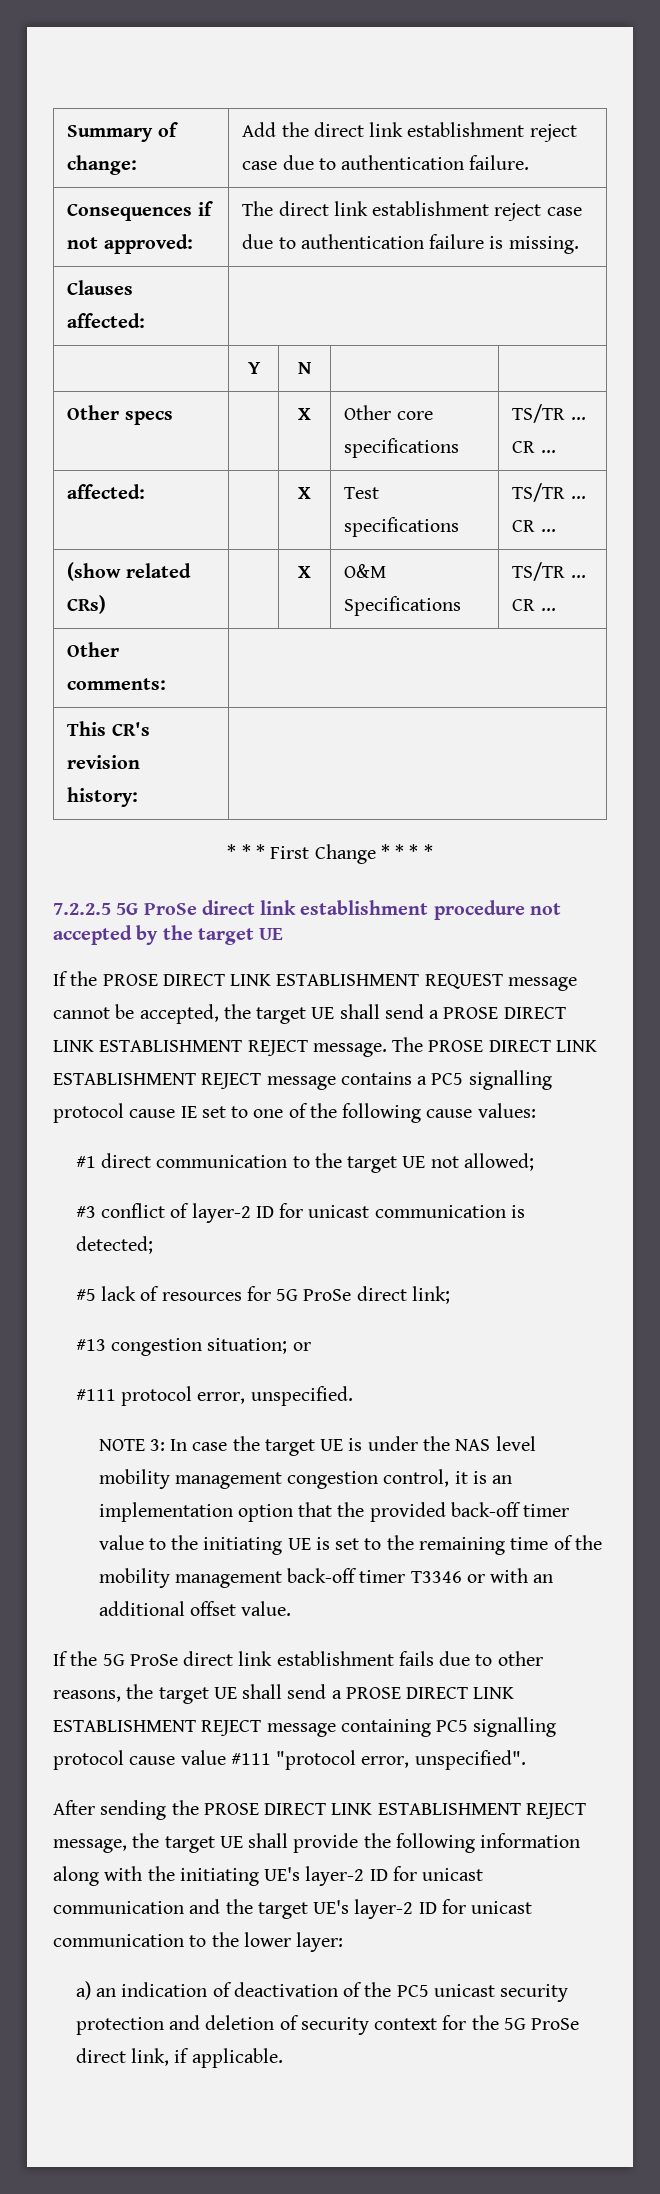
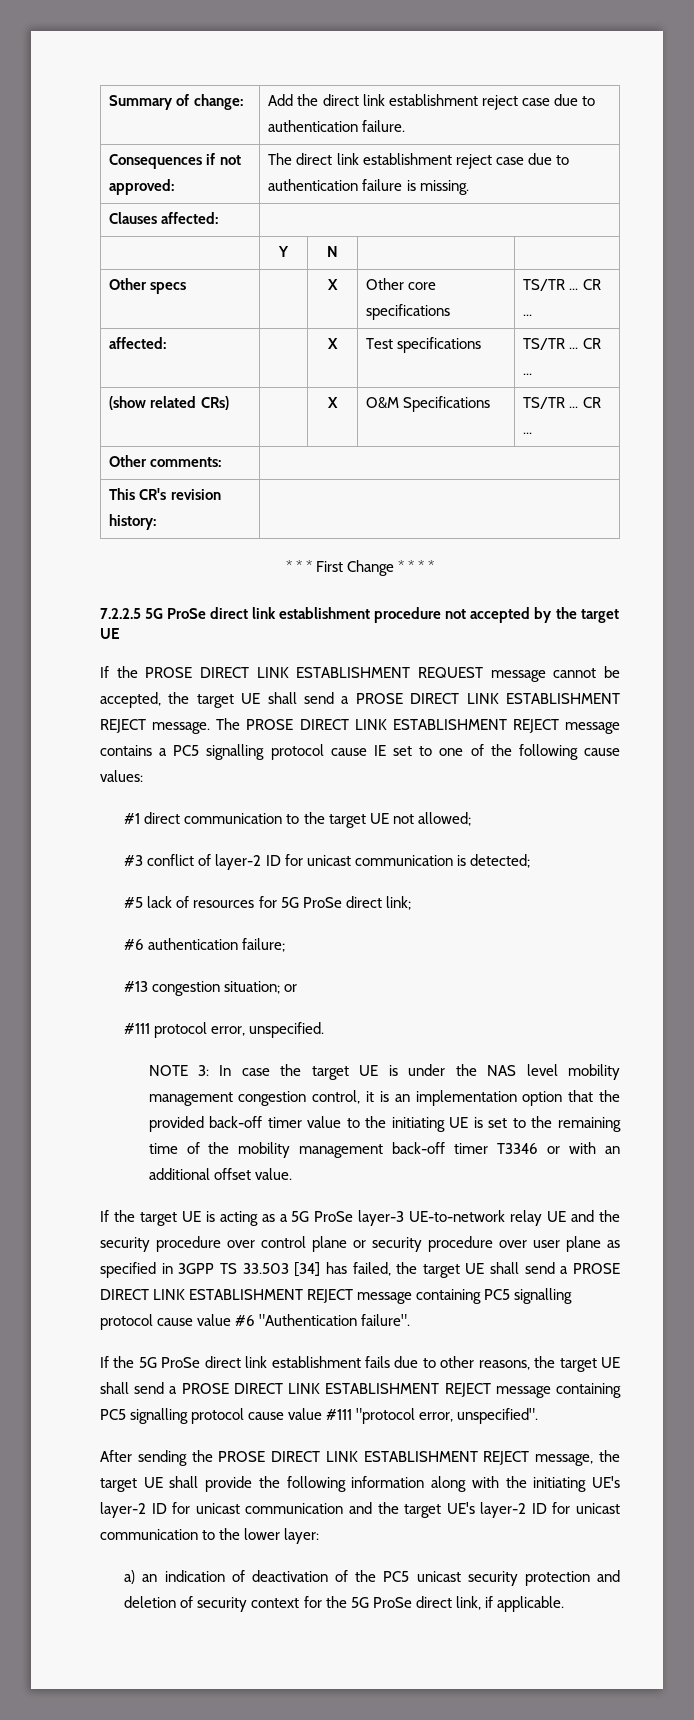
+ #6 authentication failure;
+ If the target UE is acting as a 5G ProSe layer-3 UE-to-network relay UE and the security procedure over control plane or security procedure over user plane as specified in 3GPP TS 33.503 [34] has failed, the target UE shall send a PROSE DIRECT LINK ESTABLISHMENT REJECT message containing PC5 signalling protocol cause value #6 "Authentication failure".

